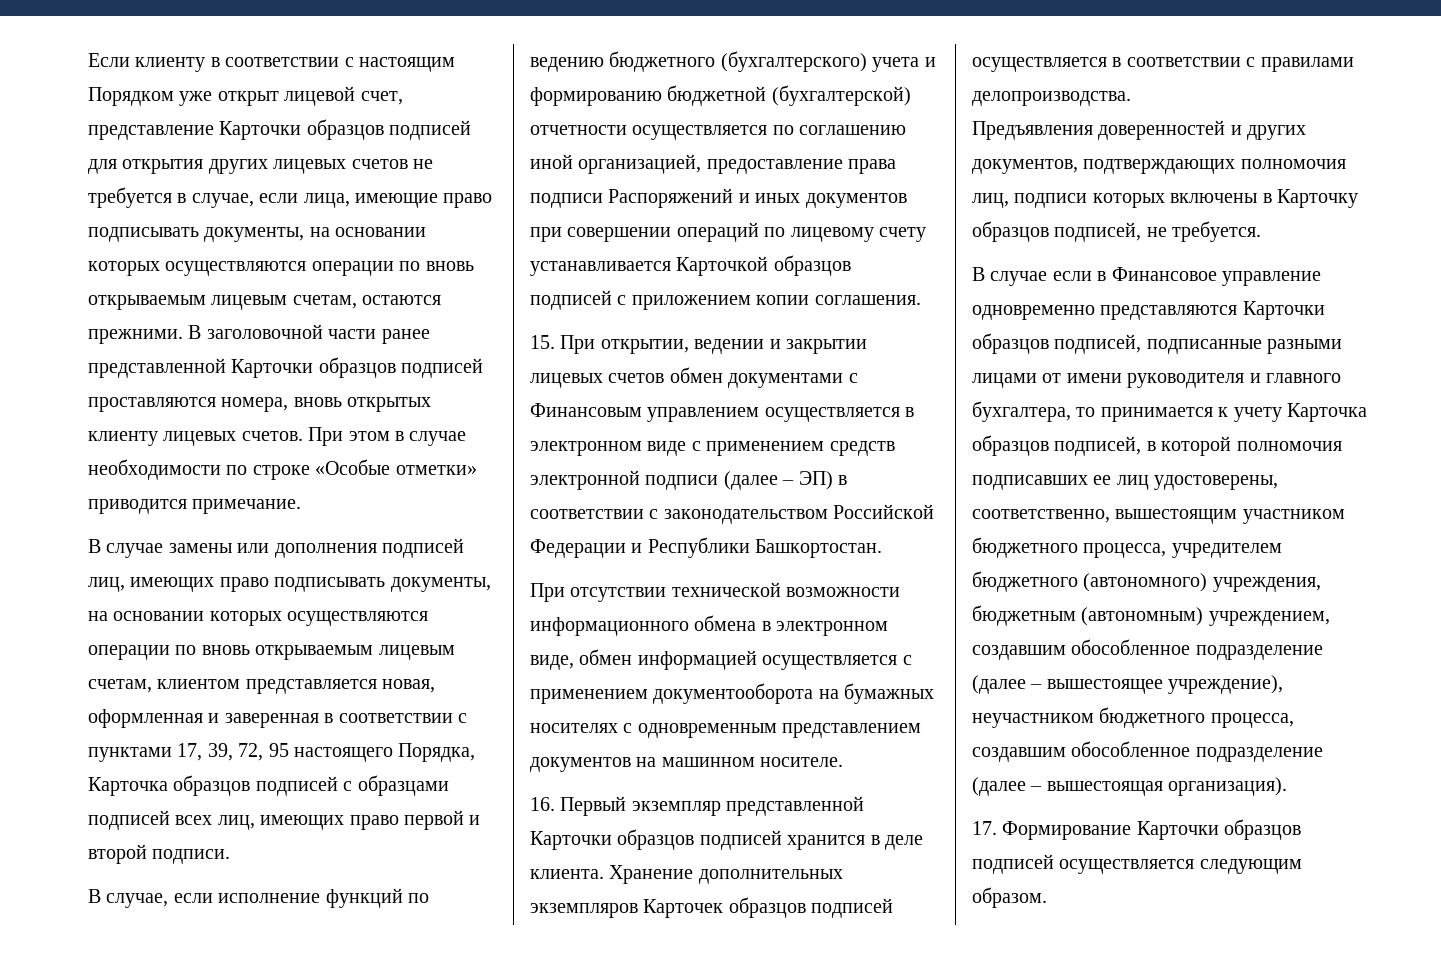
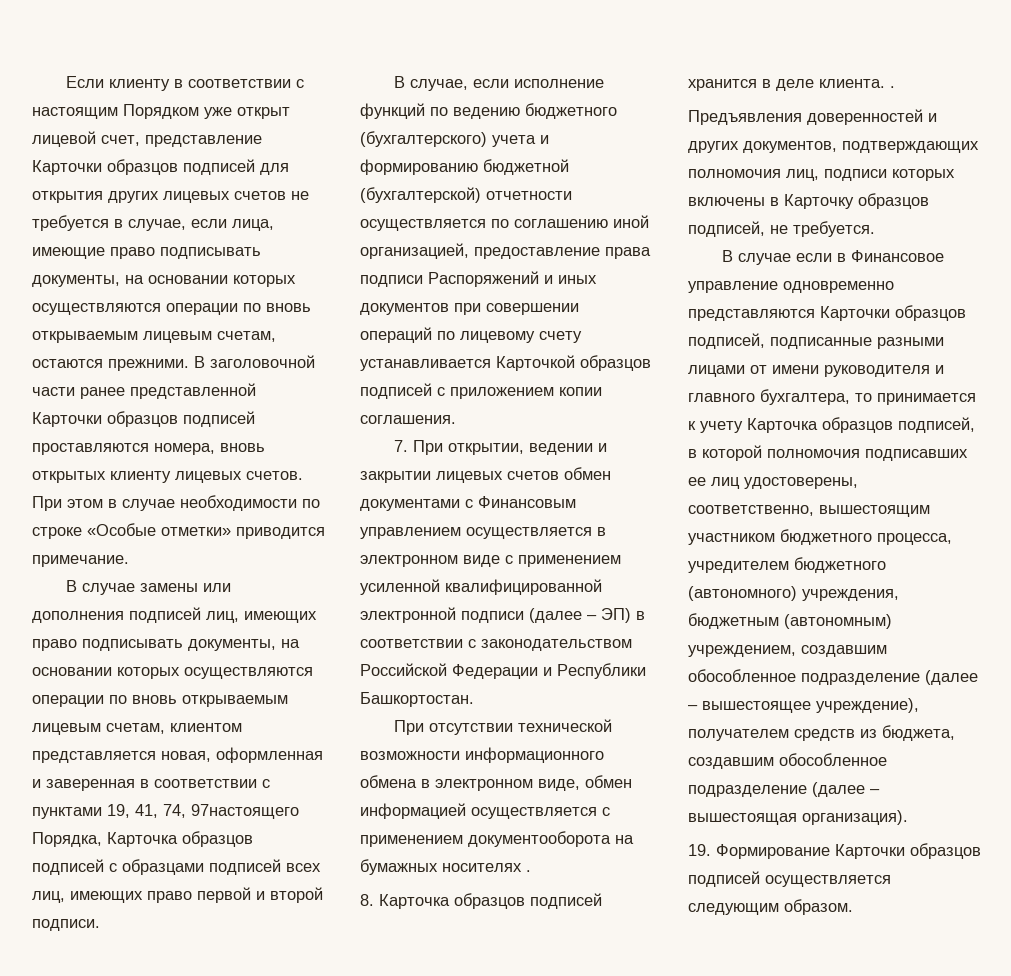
- В случае замены или дополнения подписей лиц, имеющих право подписывать документы, на основании которых осуществляются операции по вновь открываемым лицевым счетам, клиентом представляется новая, оформленная и заверенная в соответствии с пунктами 17, 39, 72, 95 настоящего Порядка, Карточка образцов подписей с образцами подписей всех лиц, имеющих право первой и второй подписи.
+ В случае замены или дополнения подписей лиц, имеющих право подписывать документы, на основании которых осуществляются операции по вновь открываемым лицевым счетам, клиентом представляется новая, оформленная и заверенная в соответствии с пунктами 19, 41, 74, 97настоящего Порядка, Карточка образцов подписей с образцами подписей всех лиц, имеющих право первой и второй подписи.
- 15. При открытии, ведении и закрытии лицевых счетов обмен документами с Финансовым управлением осуществляется в электронном виде с применением средств электронной подписи (далее – ЭП) в соответствии с законодательством Российской Федерации и Республики Башкортостан.
+ 7. При открытии, ведении и закрытии лицевых счетов обмен документами с Финансовым управлением осуществляется в электронном виде с применением усиленной квалифицированной электронной подписи (далее – ЭП) в соответствии с законодательством Российской Федерации и Республики Башкортостан.
- При отсутствии технической возможности информационного обмена в электронном виде, обмен информацией осуществляется с применением документооборота на бумажных носителях с одновременным представлением документов на машинном носителе.
- 16. Первый экземпляр представленной Карточки образцов подписей хранится в деле клиента. Хранение дополнительных экземпляров Карточек образцов подписей осуществляется в соответствии с правилами делопроизводства.
+ При отсутствии технической возможности информационного обмена в электронном виде, обмен информацией осуществляется с применением документооборота на бумажных носителях .
+ 8. Карточка образцов подписей хранится в деле клиента. .
- В случае если в Финансовое управление одновременно представляются Карточки образцов подписей, подписанные разными лицами от имени руководителя и главного бухгалтера, то принимается к учету Карточка образцов подписей, в которой полномочия подписавших ее лиц удостоверены, соответственно, вышестоящим участником бюджетного процесса, учредителем бюджетного (автономного) учреждения, бюджетным (автономным) учреждением, создавшим обособленное подразделение (далее – вышестоящее учреждение), неучастником бюджетного процесса, создавшим обособленное подразделение (далее – вышестоящая организация).
+ В случае если в Финансовое управление одновременно представляются Карточки образцов подписей, подписанные разными лицами от имени руководителя и главного бухгалтера, то принимается к учету Карточка образцов подписей, в которой полномочия подписавших ее лиц удостоверены, соответственно, вышестоящим участником бюджетного процесса, учредителем бюджетного (автономного) учреждения, бюджетным (автономным) учреждением, создавшим обособленное подразделение (далее – вышестоящее учреждение), получателем средств из бюджета, создавшим обособленное подразделение (далее – вышестоящая организация).
- 17. Формирование Карточки образцов подписей осуществляется следующим образом.
+ 19. Формирование Карточки образцов подписей осуществляется следующим образом.

